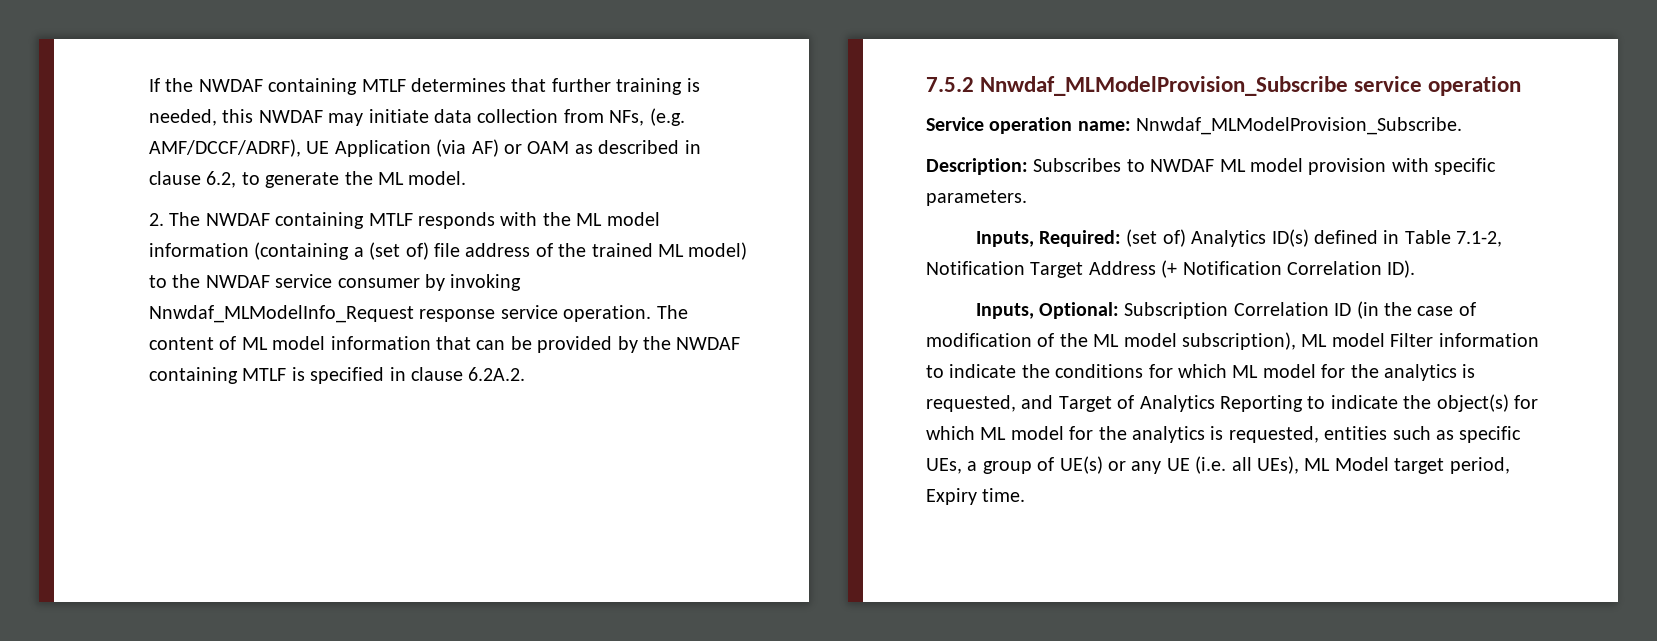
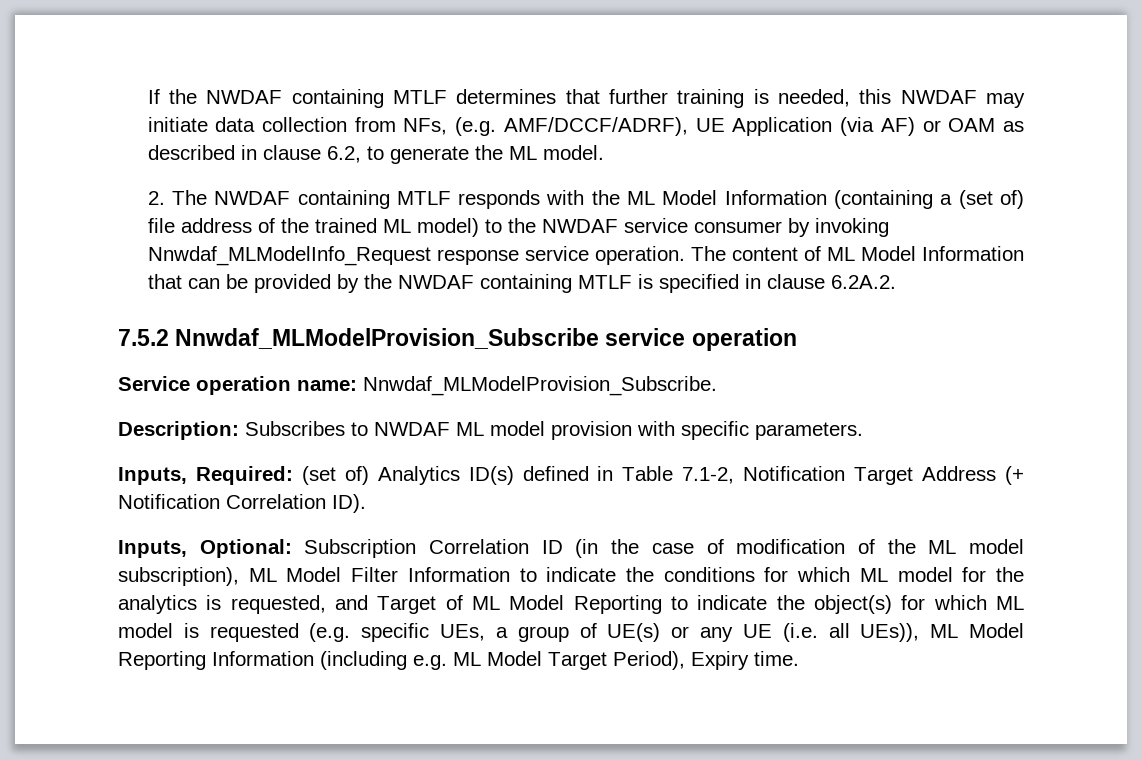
- 2. The NWDAF containing MTLF responds with the ML model information (containing a (set of) file address of the trained ML model) to the NWDAF service consumer by invoking Nnwdaf_MLModelInfo_Request response service operation.
+ 2. The NWDAF containing MTLF responds with the ML Model Information (containing a (set of) file address of the trained ML model) to the NWDAF service consumer by invoking Nnwdaf_MLModelInfo_Request response service operation.
- The content of ML model information that can be provided by the NWDAF containing MTLF is specified in clause 6.2A.2.
+ The content of ML Model Information that can be provided by the NWDAF containing MTLF is specified in clause 6.2A.2.
- Inputs, Optional: Subscription Correlation ID (in the case of modification of the ML model subscription), ML model Filter information to indicate the conditions for which ML model for the analytics is requested, and Target of Analytics Reporting to indicate the object(s) for which ML model for the analytics is requested, entities such as specific UEs, a group of UE(s) or any UE (i.e. all UEs), ML Model target period, Expiry time.
+ Inputs, Optional: Subscription Correlation ID (in the case of modification of the ML model subscription), ML Model Filter Information to indicate the conditions for which ML model for the analytics is requested, and Target of ML Model Reporting to indicate the object(s) for which ML model is requested (e.g. specific UEs, a group of UE(s) or any UE (i.e. all UEs)), ML Model Reporting Information (including e.g. ML Model Target Period), Expiry time.

